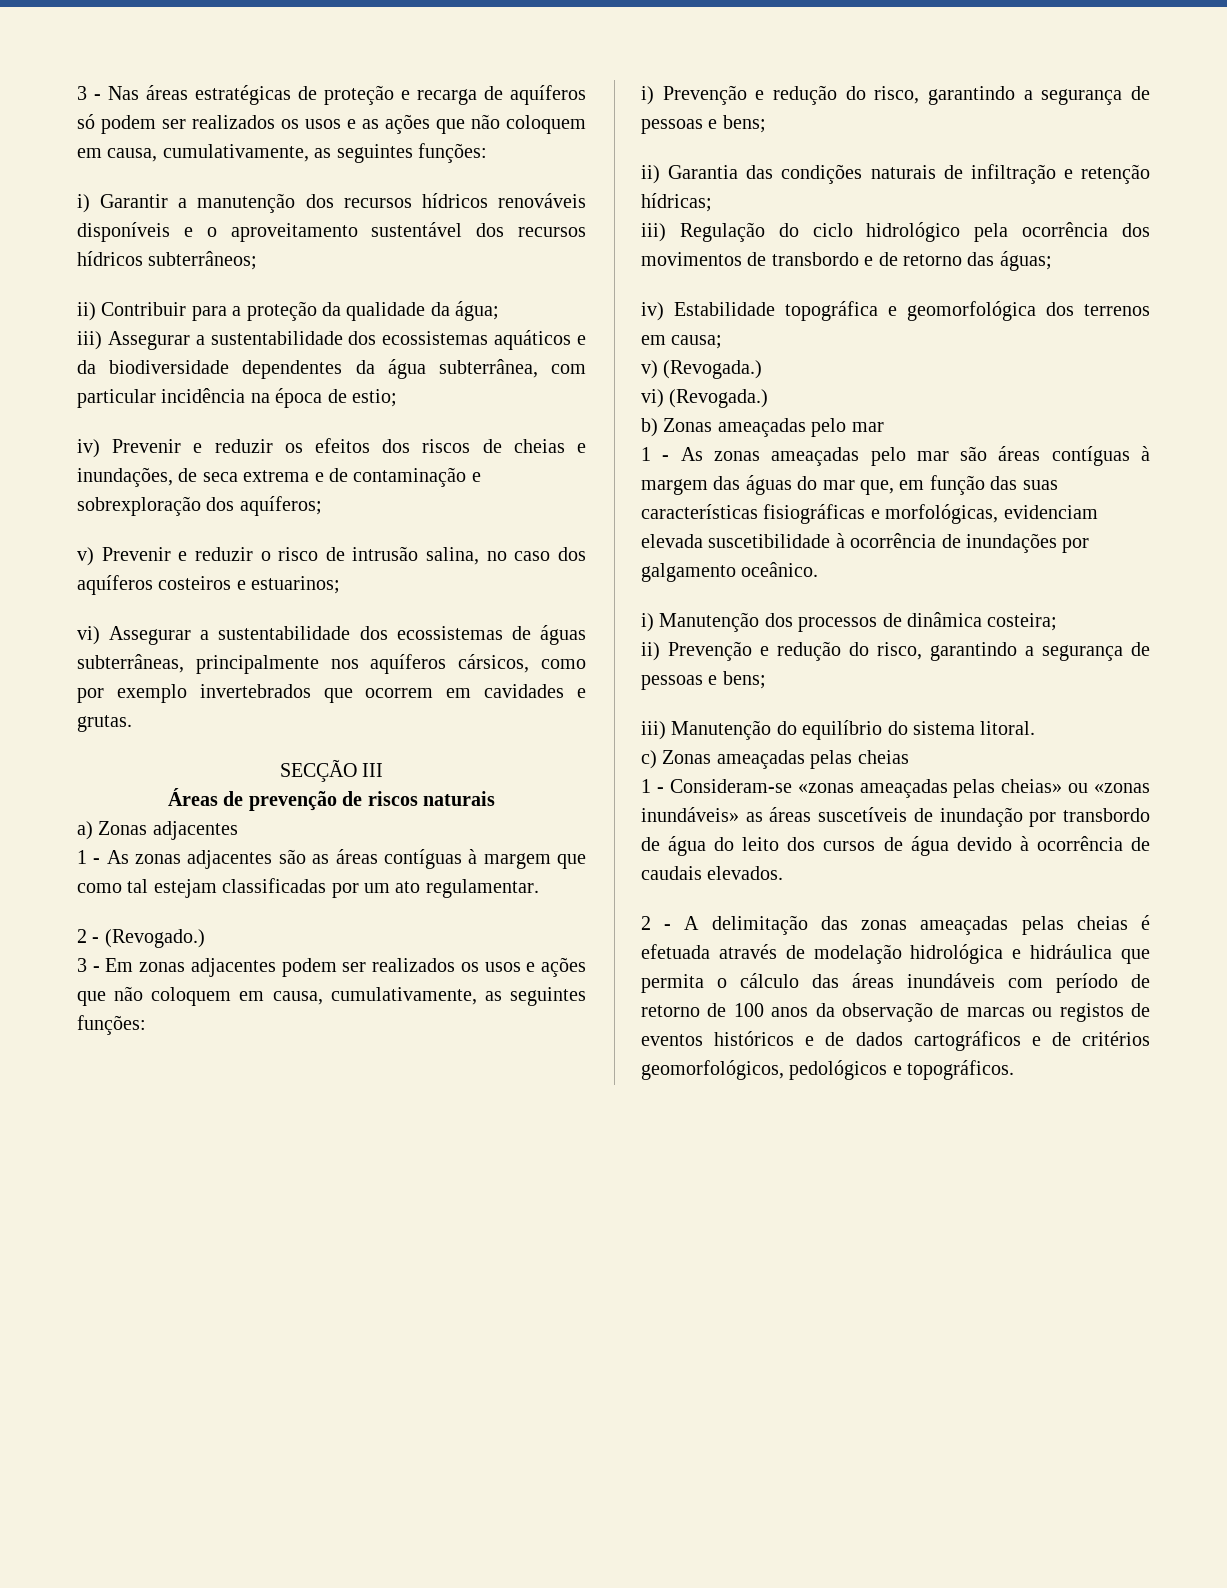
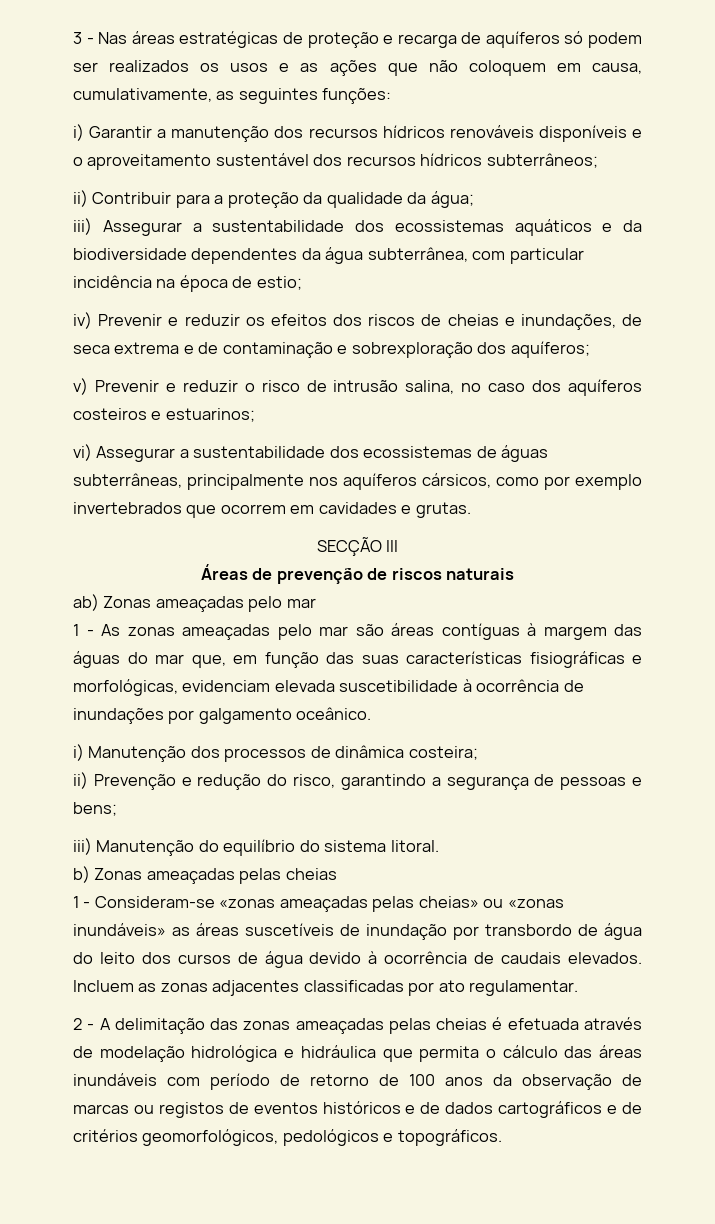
- a) Zonas adjacentes
- 1 - As zonas adjacentes são as áreas contíguas à margem que como tal estejam classificadas por um ato regulamentar.
- 2 - (Revogado.)
- 3 - Em zonas adjacentes podem ser realizados os usos e ações que não coloquem em causa, cumulativamente, as seguintes funções:
- i) Prevenção e redução do risco, garantindo a segurança de pessoas e bens;
- ii) Garantia das condições naturais de infiltração e retenção hídricas;
- iii) Regulação do ciclo hidrológico pela ocorrência dos movimentos de transbordo e de retorno das águas;
- iv) Estabilidade topográfica e geomorfológica dos terrenos em causa;
- v) (Revogada.)
- vi) (Revogada.)
- b) Zonas ameaçadas pelo mar
+ ab) Zonas ameaçadas pelo mar
- c) Zonas ameaçadas pelas cheias
+ b) Zonas ameaçadas pelas cheias
+ Incluem as zonas adjacentes classificadas por ato regulamentar.

